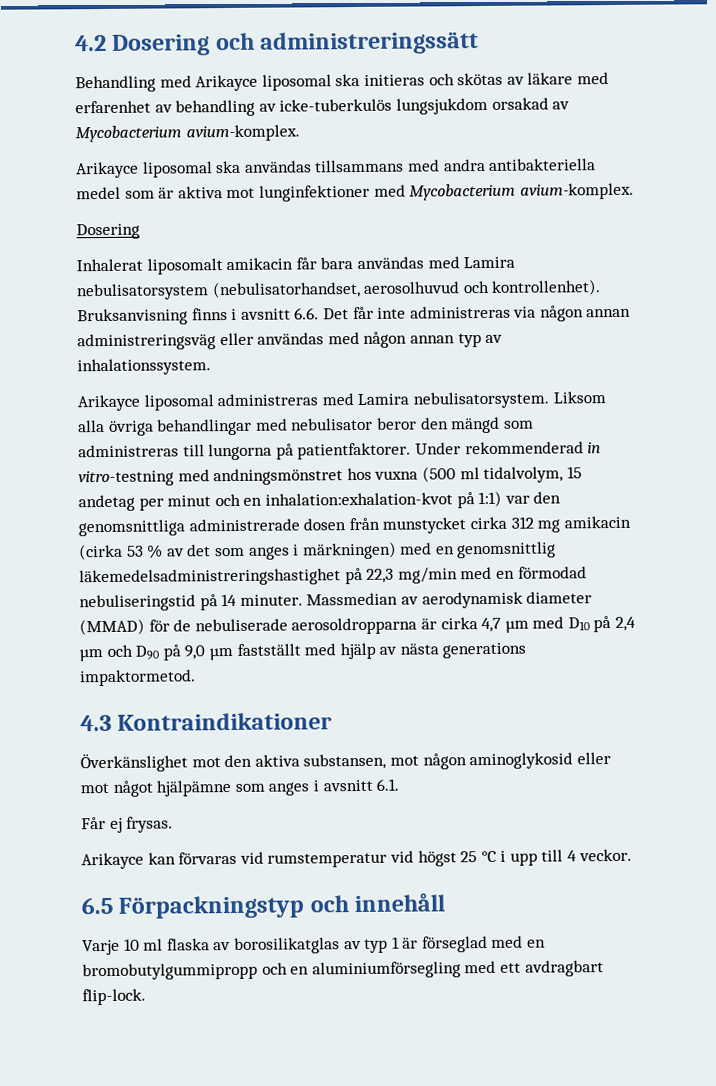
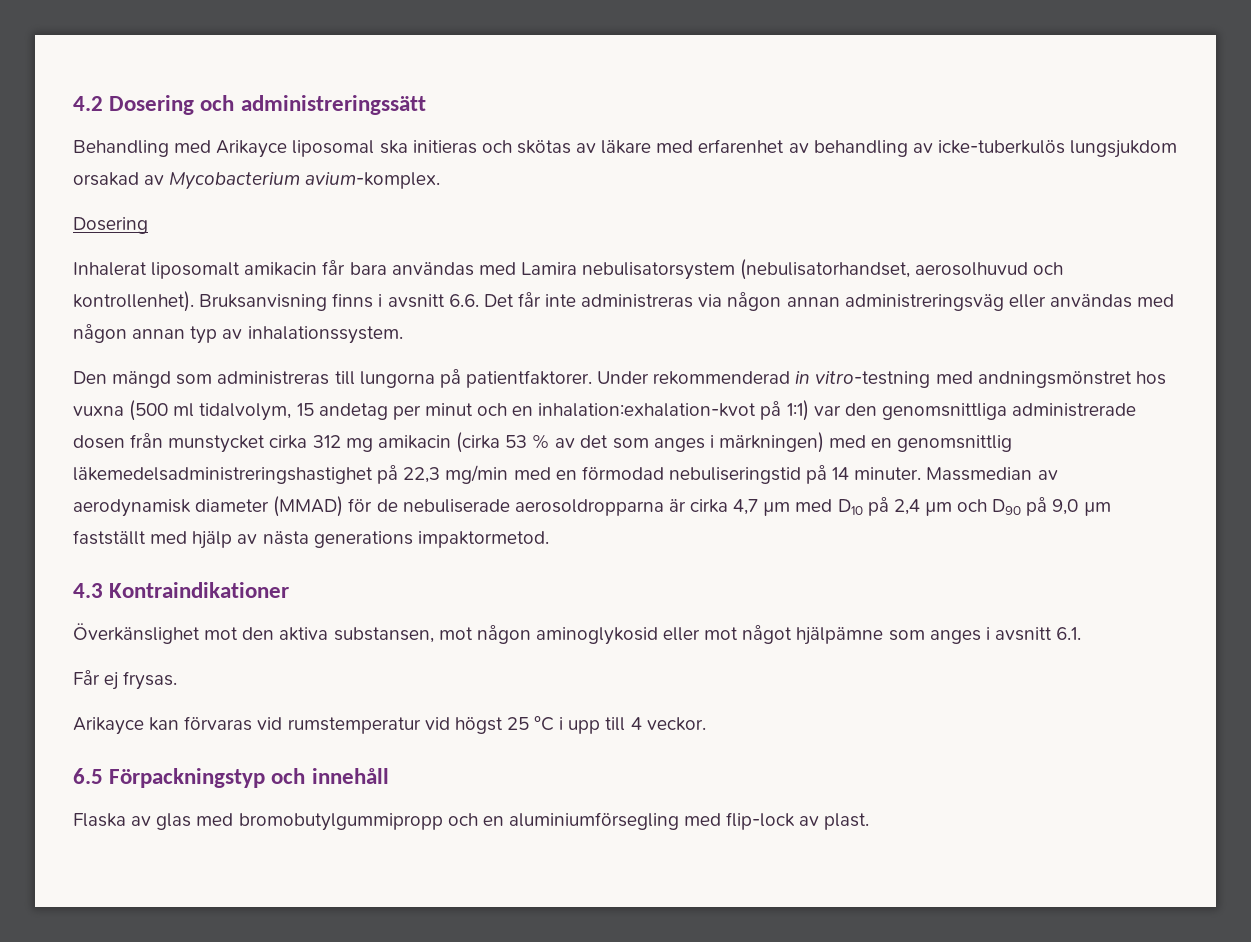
- Arikayce liposomal ska användas tillsammans med andra antibakteriella medel som är aktiva mot lunginfektioner med Mycobacterium avium-komplex.
- Arikayce liposomal administreras med Lamira nebulisatorsystem. Liksom alla övriga behandlingar med nebulisator beror den mängd som administreras till lungorna på patientfaktorer.
+ Den mängd som administreras till lungorna på patientfaktorer.
- Varje 10 ml flaska av borosilikatglas av typ 1 är förseglad med en bromobutylgummipropp och en aluminiumförsegling med ett avdragbart flip-lock.
+ Flaska av glas med bromobutylgummipropp och en aluminiumförsegling med flip-lock av plast.

